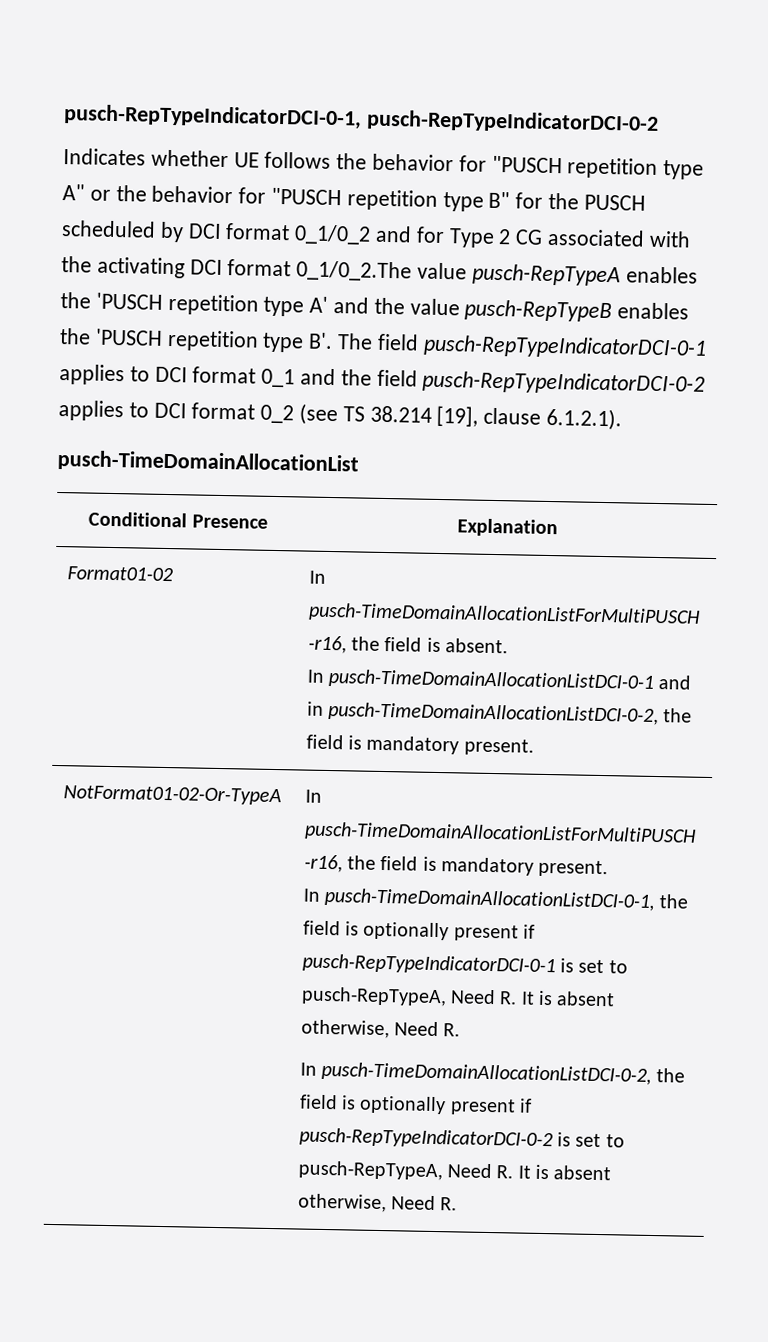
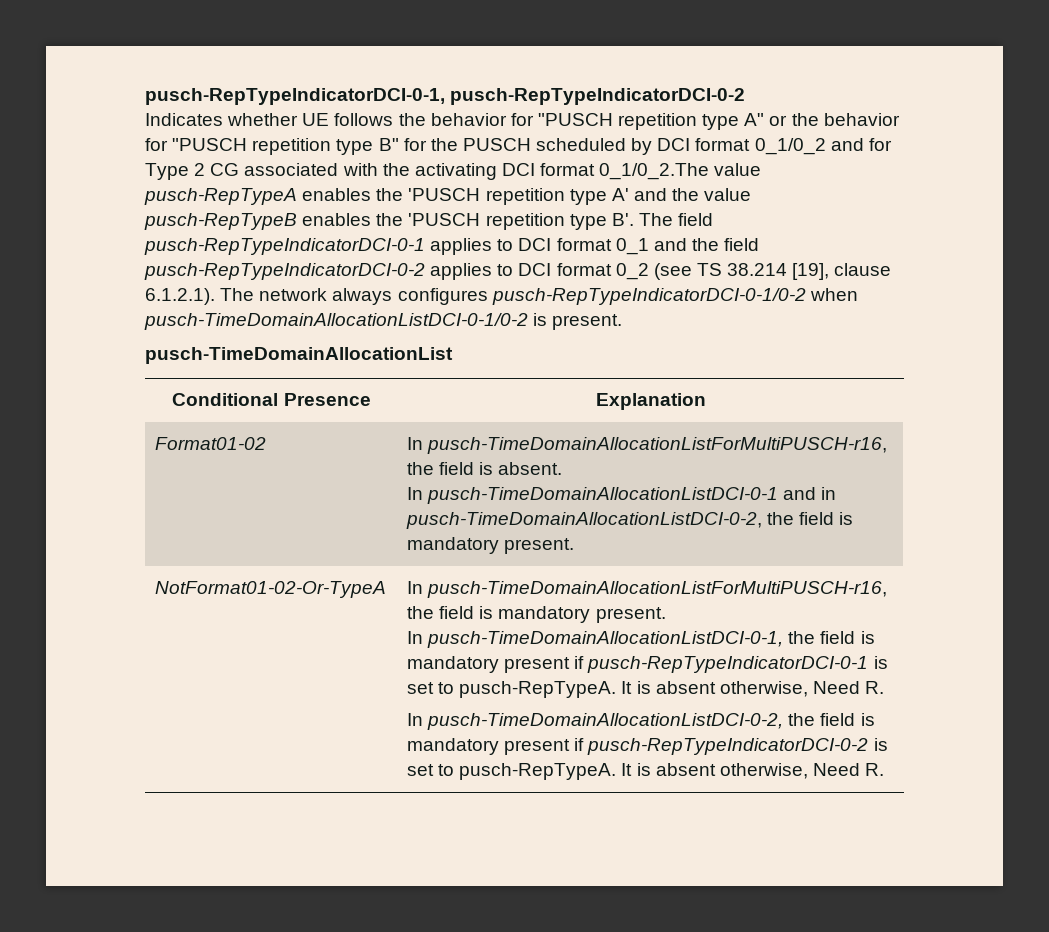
- Indicates whether UE follows the behavior for "PUSCH repetition type A" or the behavior for "PUSCH repetition type B" for the PUSCH scheduled by DCI format 0_1/0_2 and for Type 2 CG associated with the activating DCI format 0_1/0_2.The value pusch-RepTypeA enables the 'PUSCH repetition type A' and the value pusch-RepTypeB enables the 'PUSCH repetition type B'. The field pusch-RepTypeIndicatorDCI-0-1 applies to DCI format 0_1 and the field pusch-RepTypeIndicatorDCI-0-2 applies to DCI format 0_2 (see TS 38.214 [19], clause 6.1.2.1).
+ Indicates whether UE follows the behavior for "PUSCH repetition type A" or the behavior for "PUSCH repetition type B" for the PUSCH scheduled by DCI format 0_1/0_2 and for Type 2 CG associated with the activating DCI format 0_1/0_2.The value pusch-RepTypeA enables the 'PUSCH repetition type A' and the value pusch-RepTypeB enables the 'PUSCH repetition type B'. The field pusch-RepTypeIndicatorDCI-0-1 applies to DCI format 0_1 and the field pusch-RepTypeIndicatorDCI-0-2 applies to DCI format 0_2 (see TS 38.214 [19], clause 6.1.2.1). The network always configures pusch-RepTypeIndicatorDCI-0-1/0-2 when pusch-TimeDomainAllocationListDCI-0-1/0-2 is present.
- In pusch-TimeDomainAllocationListDCI-0-1, the field is optionally present if pusch-RepTypeIndicatorDCI-0-1 is set to pusch-RepTypeA, Need R. It is absent otherwise, Need R.
+ In pusch-TimeDomainAllocationListDCI-0-1, the field is mandatory present if pusch-RepTypeIndicatorDCI-0-1 is set to pusch-RepTypeA. It is absent otherwise, Need R.
- In pusch-TimeDomainAllocationListDCI-0-2, the field is optionally present if pusch-RepTypeIndicatorDCI-0-2 is set to pusch-RepTypeA, Need R. It is absent otherwise, Need R.
+ In pusch-TimeDomainAllocationListDCI-0-2, the field is mandatory present if pusch-RepTypeIndicatorDCI-0-2 is set to pusch-RepTypeA. It is absent otherwise, Need R.

